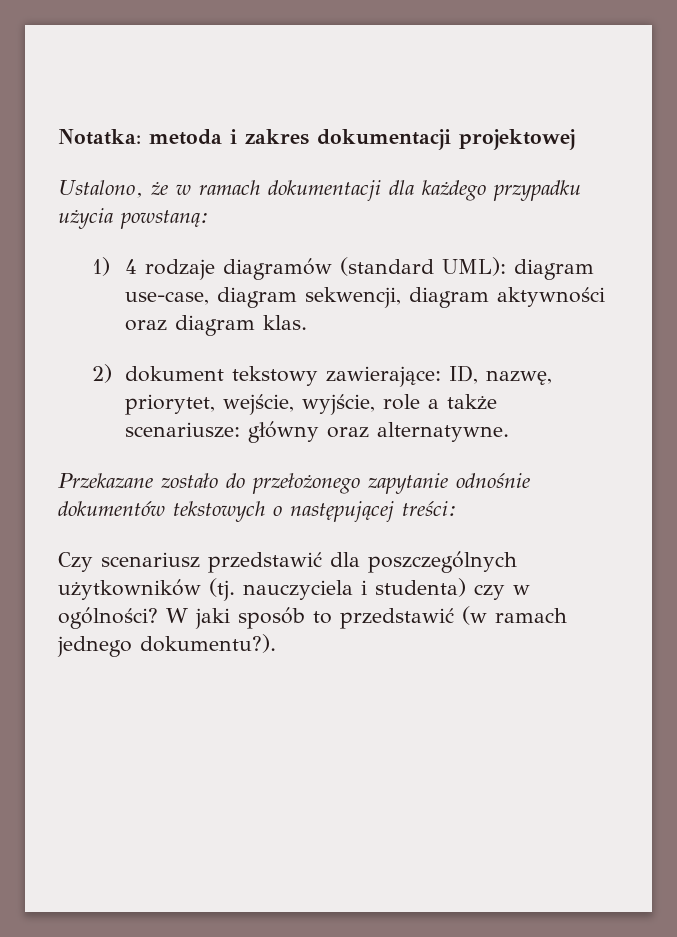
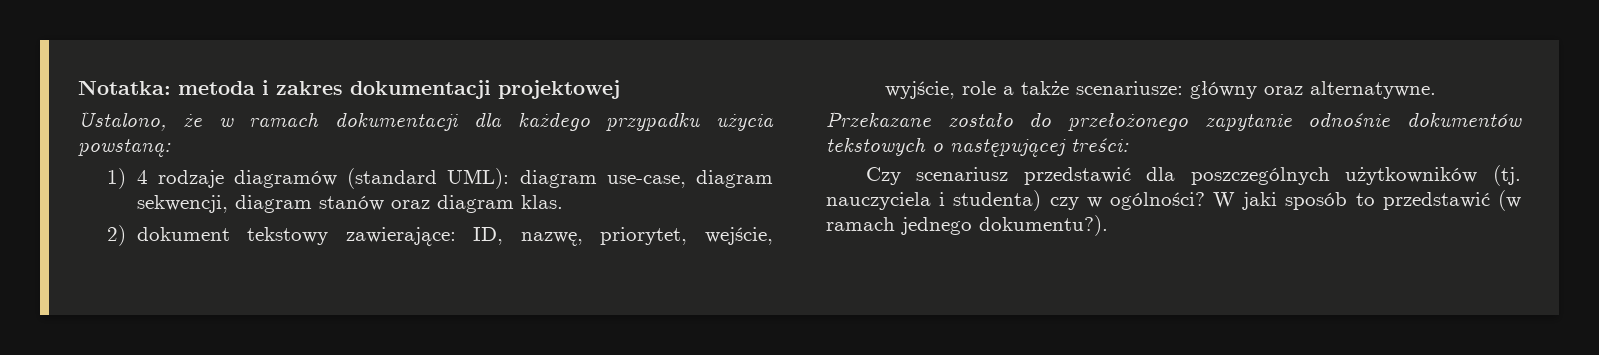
- 1) 4 rodzaje diagramów (standard UML): diagram use-case, diagram sekwencji, diagram aktywności oraz diagram klas.
+ 1) 4 rodzaje diagramów (standard UML): diagram use-case, diagram sekwencji, diagram stanów oraz diagram klas.

